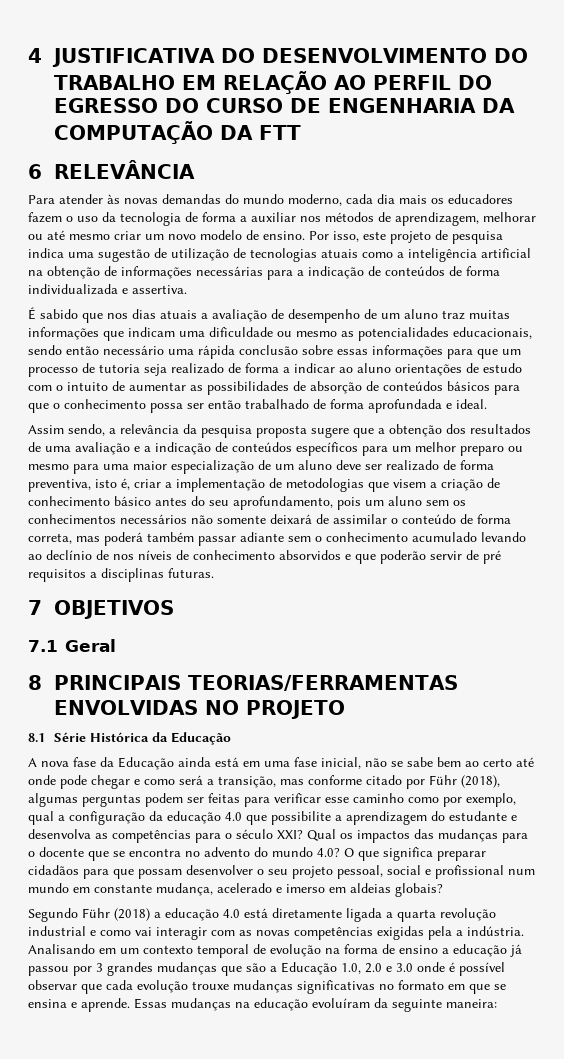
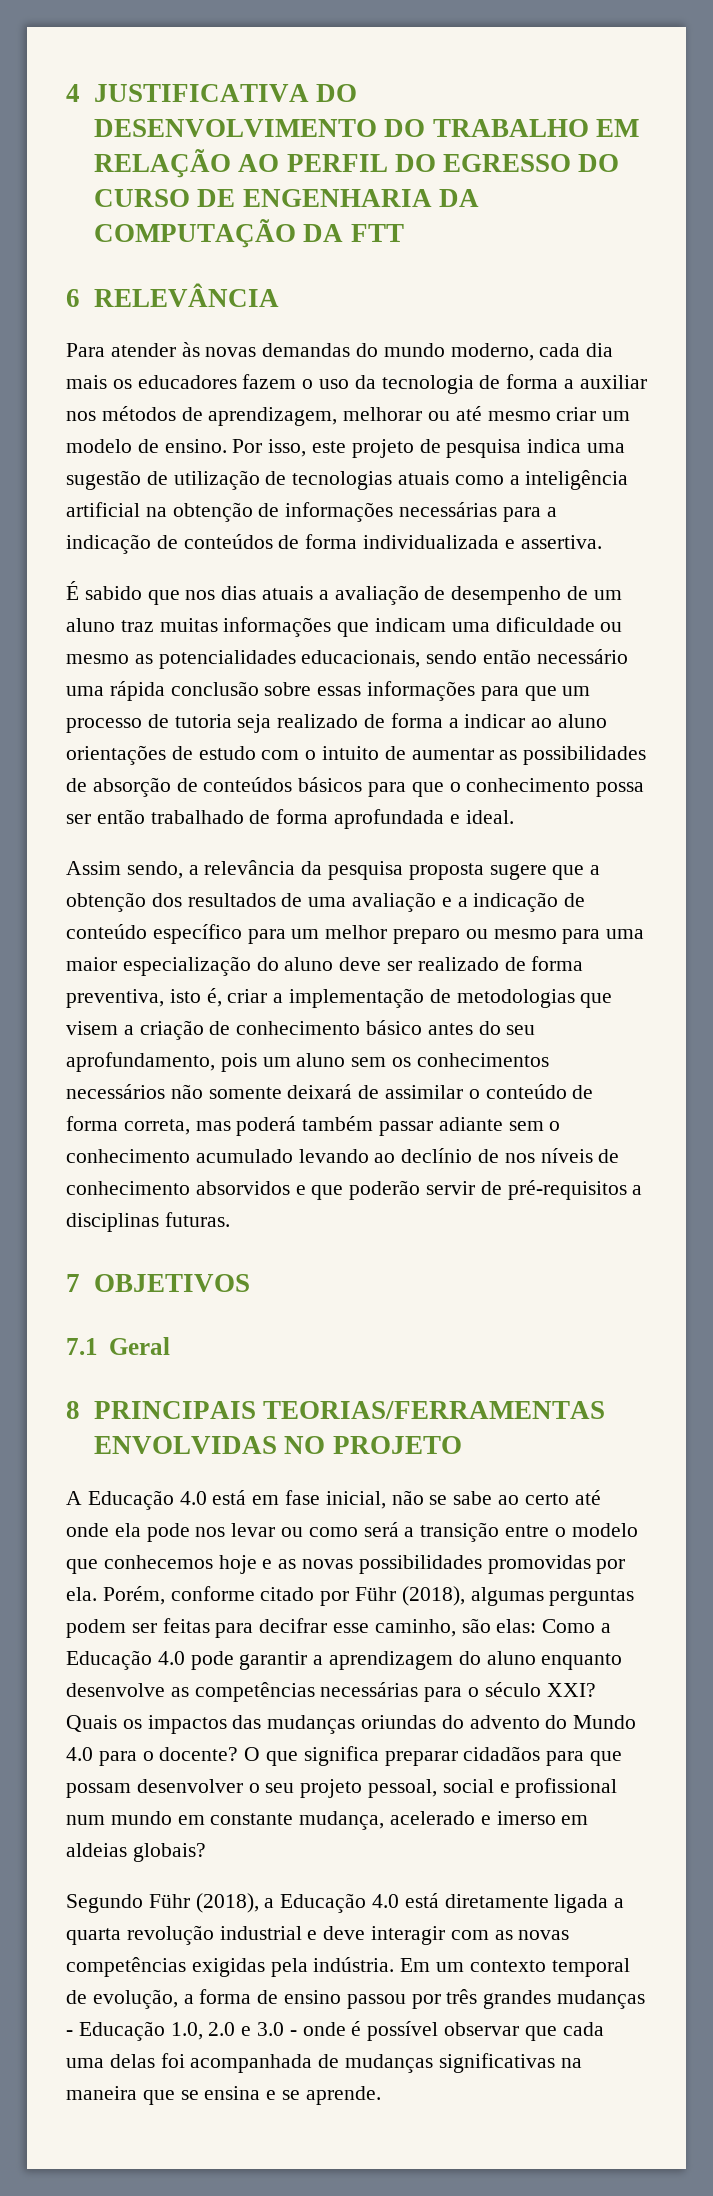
- Para atender às novas demandas do mundo moderno, cada dia mais os educadores fazem o uso da tecnologia de forma a auxiliar nos métodos de aprendizagem, melhorar ou até mesmo criar um novo modelo de ensino.
+ Para atender às novas demandas do mundo moderno, cada dia mais os educadores fazem o uso da tecnologia de forma a auxiliar nos métodos de aprendizagem, melhorar ou até mesmo criar um modelo de ensino.
- Assim sendo, a relevância da pesquisa proposta sugere que a obtenção dos resultados de uma avaliação e a indicação de conteúdos específicos para um melhor preparo ou mesmo para uma maior especialização de um aluno deve ser realizado de forma preventiva, isto é, criar a implementação de metodologias que visem a criação de conhecimento básico antes do seu aprofundamento, pois um aluno sem os conhecimentos necessários não somente deixará de assimilar o conteúdo de forma correta, mas poderá também passar adiante sem o conhecimento acumulado levando ao declínio de nos níveis de conhecimento absorvidos e que poderão servir de pré requisitos a disciplinas futuras.
+ Assim sendo, a relevância da pesquisa proposta sugere que a obtenção dos resultados de uma avaliação e a indicação de conteúdo específico para um melhor preparo ou mesmo para uma maior especialização do aluno deve ser realizado de forma preventiva, isto é, criar a implementação de metodologias que visem a criação de conhecimento básico antes do seu aprofundamento, pois um aluno sem os conhecimentos necessários não somente deixará de assimilar o conteúdo de forma correta, mas poderá também passar adiante sem o conhecimento acumulado levando ao declínio de nos níveis de conhecimento absorvidos e que poderão servir de pré-requisitos a disciplinas futuras.
- 8.1 Série Histórica da Educação
- A nova fase da Educação ainda está em uma fase inicial, não se sabe bem ao certo até onde pode chegar e como será a transição, mas conforme citado por Führ (2018), algumas perguntas podem ser feitas para verificar esse caminho como por exemplo, qual a configuração da educação 4.0 que possibilite a aprendizagem do estudante e desenvolva as competências para o século XXI?
+ A Educação 4.0 está em fase inicial, não se sabe ao certo até onde ela pode nos levar ou como será a transição entre o modelo que conhecemos hoje e as novas possibilidades promovidas por ela. Porém, conforme citado por Führ (2018), algumas perguntas podem ser feitas para decifrar esse caminho, são elas: Como a Educação 4.0 pode garantir a aprendizagem do aluno enquanto desenvolve as competências necessárias para o século XXI?
- Qual os impactos das mudanças para o docente que se encontra no advento do mundo 4.0?
+ Quais os impactos das mudanças oriundas do advento do Mundo 4.0 para o docente?
- Segundo Führ (2018) a educação 4.0 está diretamente ligada a quarta revolução industrial e como vai interagir com as novas competências exigidas pela a indústria. Analisando em um contexto temporal de evolução na forma de ensino a educação já passou por 3 grandes mudanças que são a Educação 1.0, 2.0 e 3.0 onde é possível observar que cada evolução trouxe mudanças significativas no formato em que se ensina e aprende. Essas mudanças na educação evoluíram da seguinte maneira:
+ Segundo Führ (2018), a Educação 4.0 está diretamente ligada a quarta revolução industrial e deve interagir com as novas competências exigidas pela indústria. Em um contexto temporal de evolução, a forma de ensino passou por três grandes mudanças - Educação 1.0, 2.0 e 3.0 - onde é possível observar que cada uma delas foi acompanhada de mudanças significativas na maneira que se ensina e se aprende.

